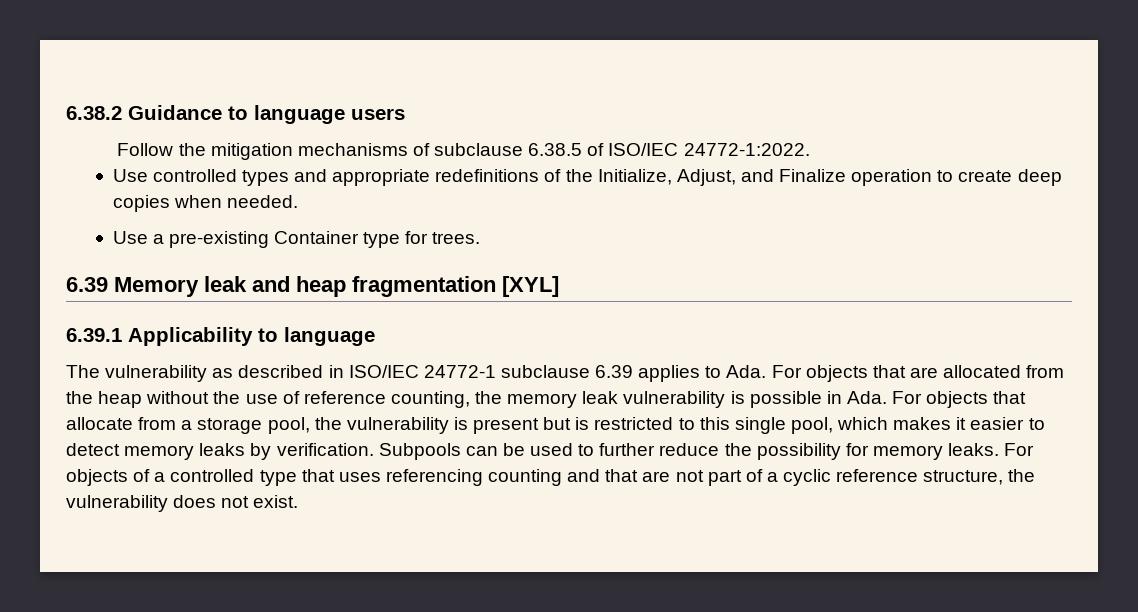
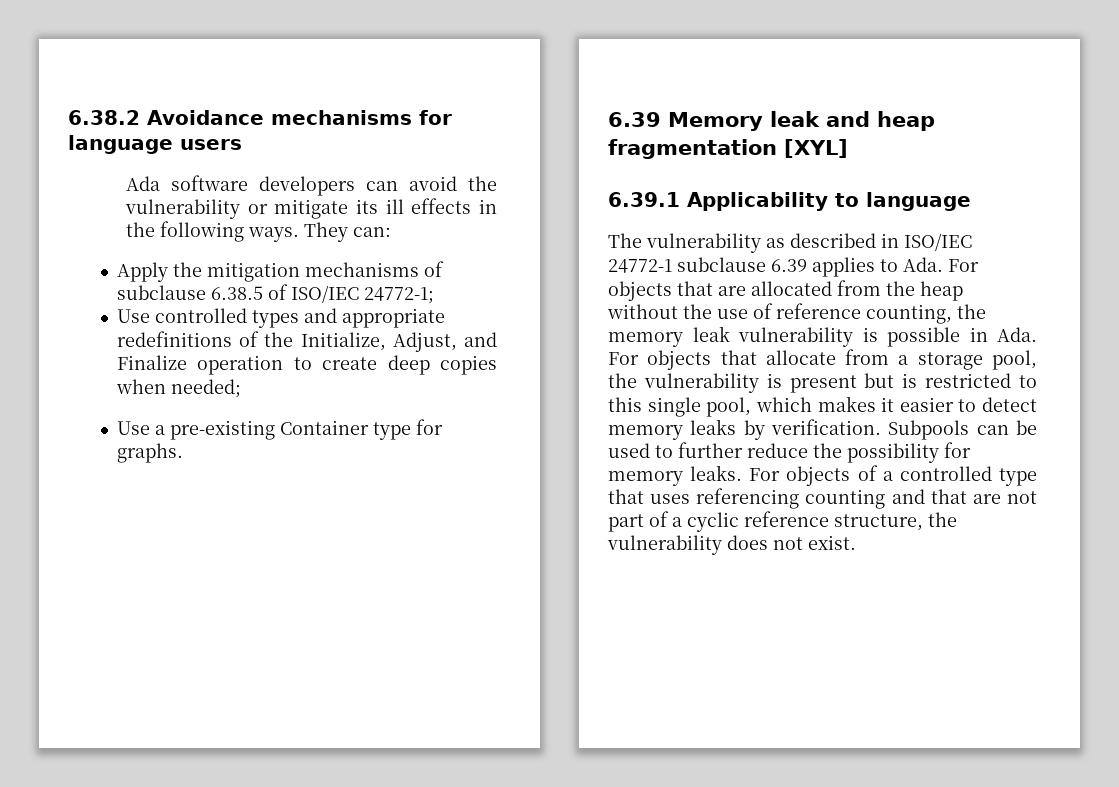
- 6.38.2 Guidance to language users
+ 6.38.2 Avoidance mechanisms for language users
- Follow the mitigation mechanisms of subclause 6.38.5 of ISO/IEC 24772-1:2022.
+ Ada software developers can avoid the vulnerability or mitigate its ill effects in the following ways. They can:
+ Apply the mitigation mechanisms of subclause 6.38.5 of ISO/IEC 24772-1;
- Use controlled types and appropriate redefinitions of the Initialize, Adjust, and Finalize operation to create deep copies when needed.
+ Use controlled types and appropriate redefinitions of the Initialize, Adjust, and Finalize operation to create deep copies when needed;
- Use a pre-existing Container type for trees.
+ Use a pre-existing Container type for graphs.

